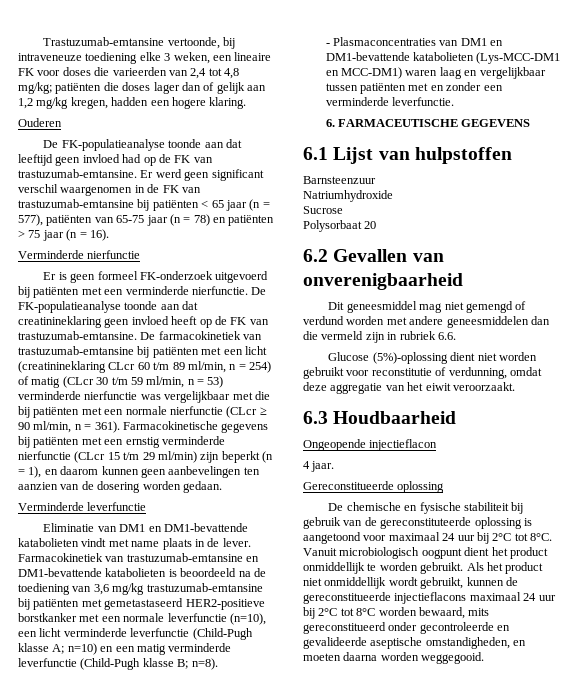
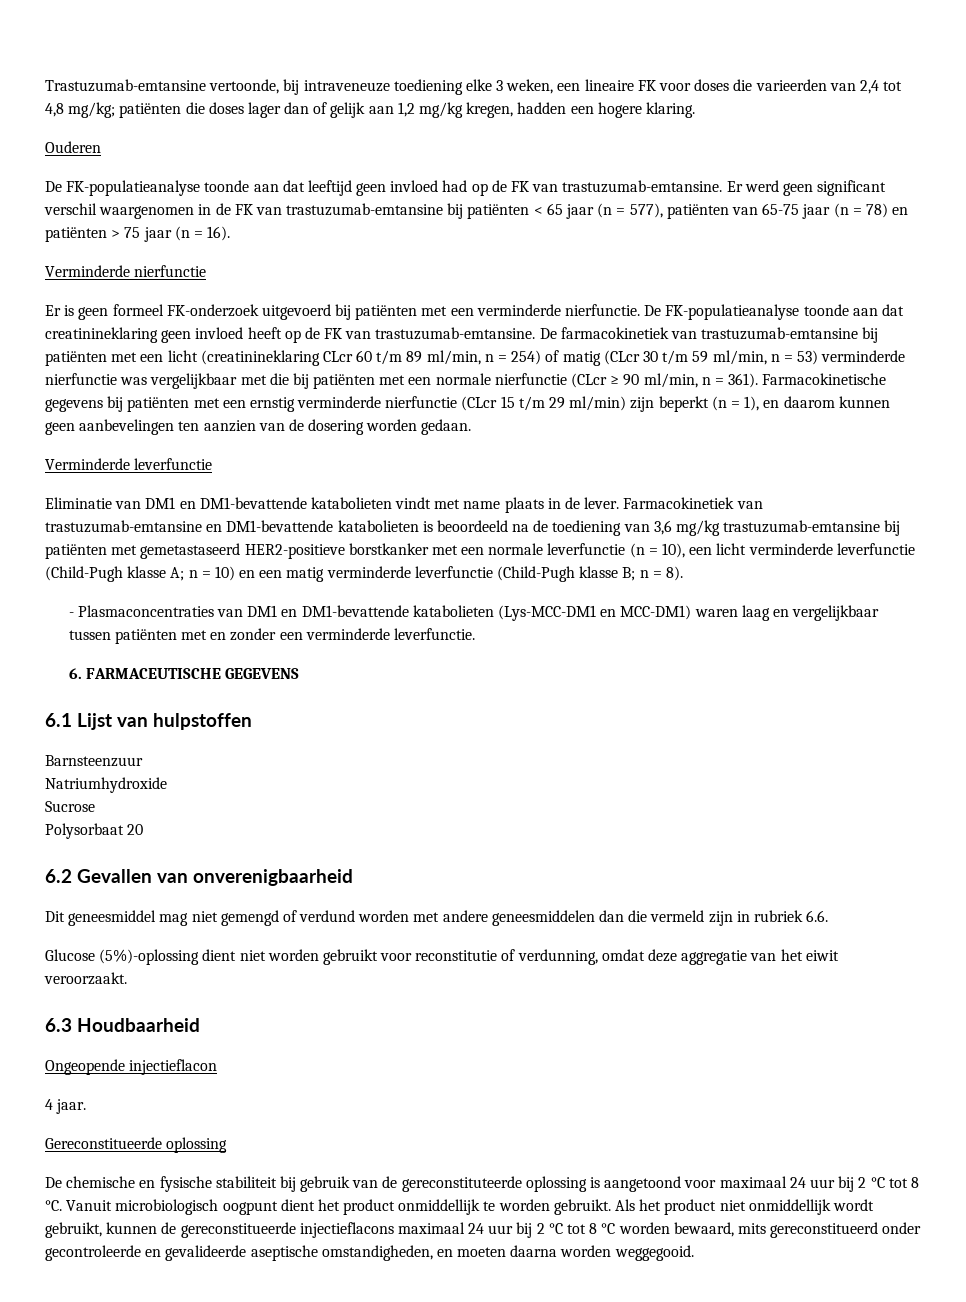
- Farmacokinetiek van trastuzumab-emtansine en DM1-bevattende katabolieten is beoordeeld na de toediening van 3,6 mg/kg trastuzumab-emtansine bij patiënten met gemetastaseerd HER2-positieve borstkanker met een normale leverfunctie (n=10), een licht verminderde leverfunctie (Child-Pugh klasse A; n=10) en een matig verminderde leverfunctie (Child-Pugh klasse B; n=8).
+ Farmacokinetiek van trastuzumab-emtansine en DM1-bevattende katabolieten is beoordeeld na de toediening van 3,6 mg/kg trastuzumab-emtansine bij patiënten met gemetastaseerd HER2-positieve borstkanker met een normale leverfunctie (n = 10), een licht verminderde leverfunctie (Child-Pugh klasse A; n = 10) en een matig verminderde leverfunctie (Child-Pugh klasse B; n = 8).
- De chemische en fysische stabiliteit bij gebruik van de gereconstituteerde oplossing is aangetoond voor maximaal 24 uur bij 2°C tot 8°C.
+ De chemische en fysische stabiliteit bij gebruik van de gereconstituteerde oplossing is aangetoond voor maximaal 24 uur bij 2 °C tot 8 °C.
- Als het product niet onmiddellijk wordt gebruikt, kunnen de gereconstitueerde injectieflacons maximaal 24 uur bij 2°C tot 8°C worden bewaard, mits gereconstitueerd onder gecontroleerde en gevalideerde aseptische omstandigheden, en moeten daarna worden weggegooid.
+ Als het product niet onmiddellijk wordt gebruikt, kunnen de gereconstitueerde injectieflacons maximaal 24 uur bij 2 °C tot 8 °C worden bewaard, mits gereconstitueerd onder gecontroleerde en gevalideerde aseptische omstandigheden, en moeten daarna worden weggegooid.

